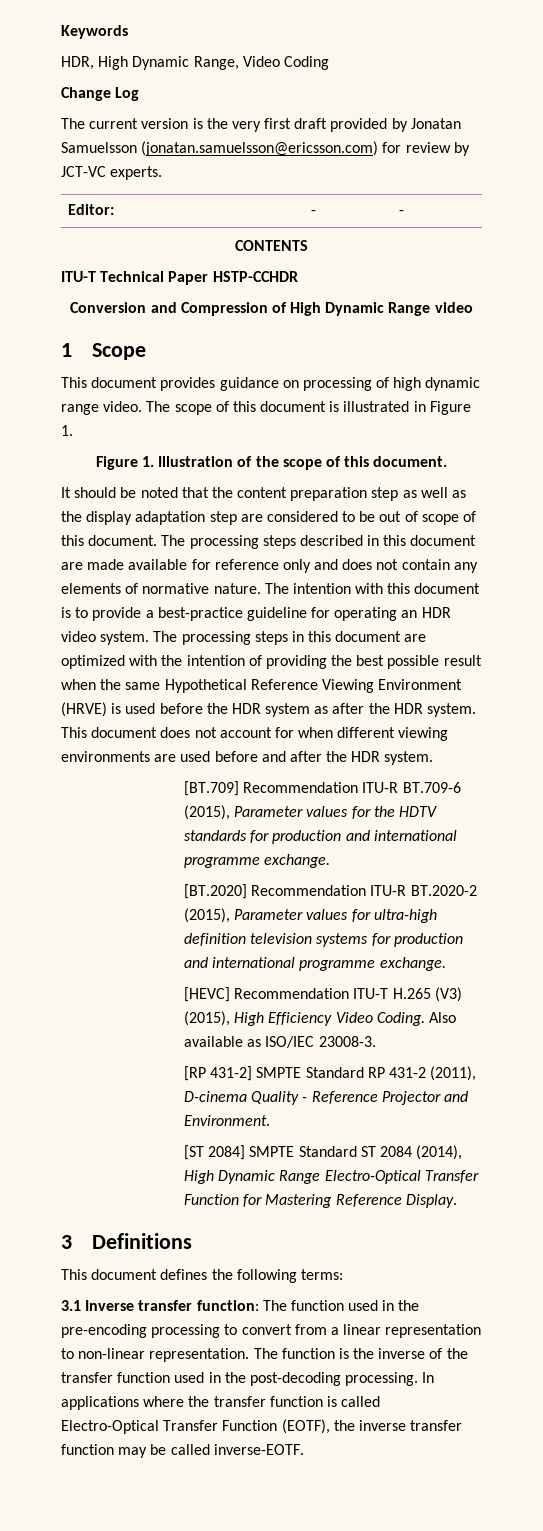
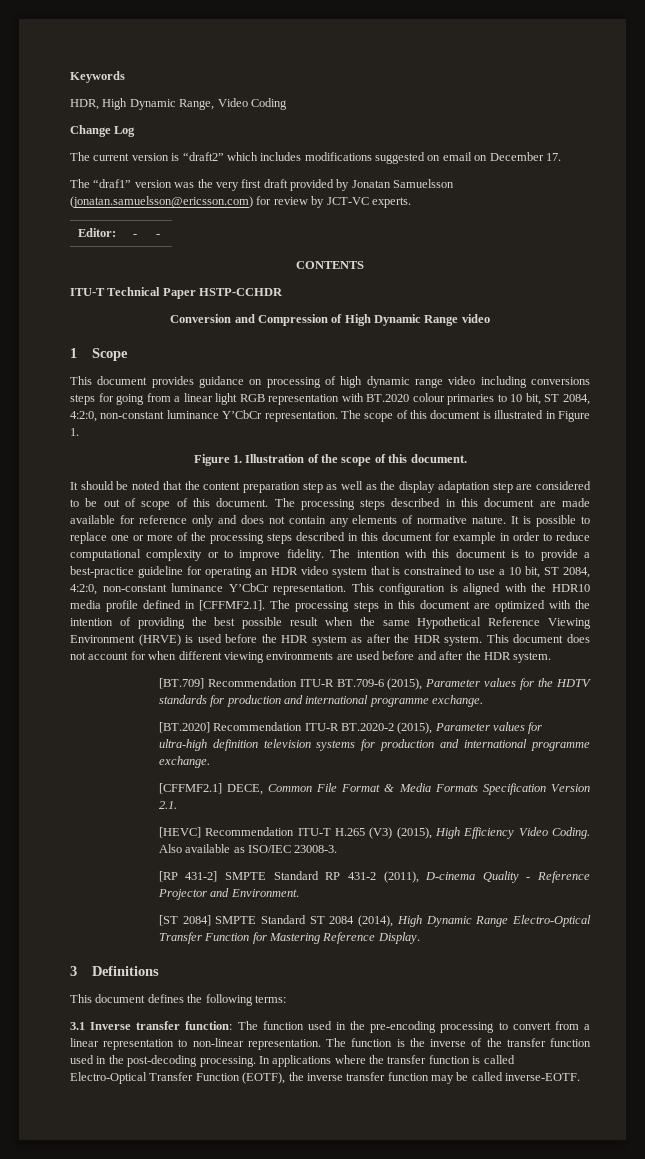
- The current version is the very first draft provided by Jonatan Samuelsson (jonatan.samuelsson@ericsson.com) for review by JCT-VC experts.
+ The current version is “draft2” which includes modifications suggested on email on December 17.
+ The “draf1” version was the very first draft provided by Jonatan Samuelsson (jonatan.samuelsson@ericsson.com) for review by JCT-VC experts.
- This document provides guidance on processing of high dynamic range video.
+ This document provides guidance on processing of high dynamic range video including conversions steps for going from a linear light RGB representation with BT.2020 colour primaries to 10 bit, ST 2084, 4:2:0, non-constant luminance Y’CbCr representation.
+ It is possible to replace one or more of the processing steps described in this document for example in order to reduce computational complexity or to improve fidelity.
- The intention with this document is to provide a best-practice guideline for operating an HDR video system. The processing steps in this document are optimized with the intention of providing the best possible result when the same Hypothetical Reference Viewing Environment (HRVE) is used before the HDR system as after the HDR system.
+ The intention with this document is to provide a best-practice guideline for operating an HDR video system that is constrained to use a 10 bit, ST 2084, 4:2:0, non-constant luminance Y’CbCr representation. This configuration is aligned with the HDR10 media profile defined in [CFFMF2.1]. The processing steps in this document are optimized with the intention of providing the best possible result when the same Hypothetical Reference Viewing Environment (HRVE) is used before the HDR system as after the HDR system.
+ [CFFMF2.1] DECE, Common File Format & Media Formats Specification Version 2.1.

